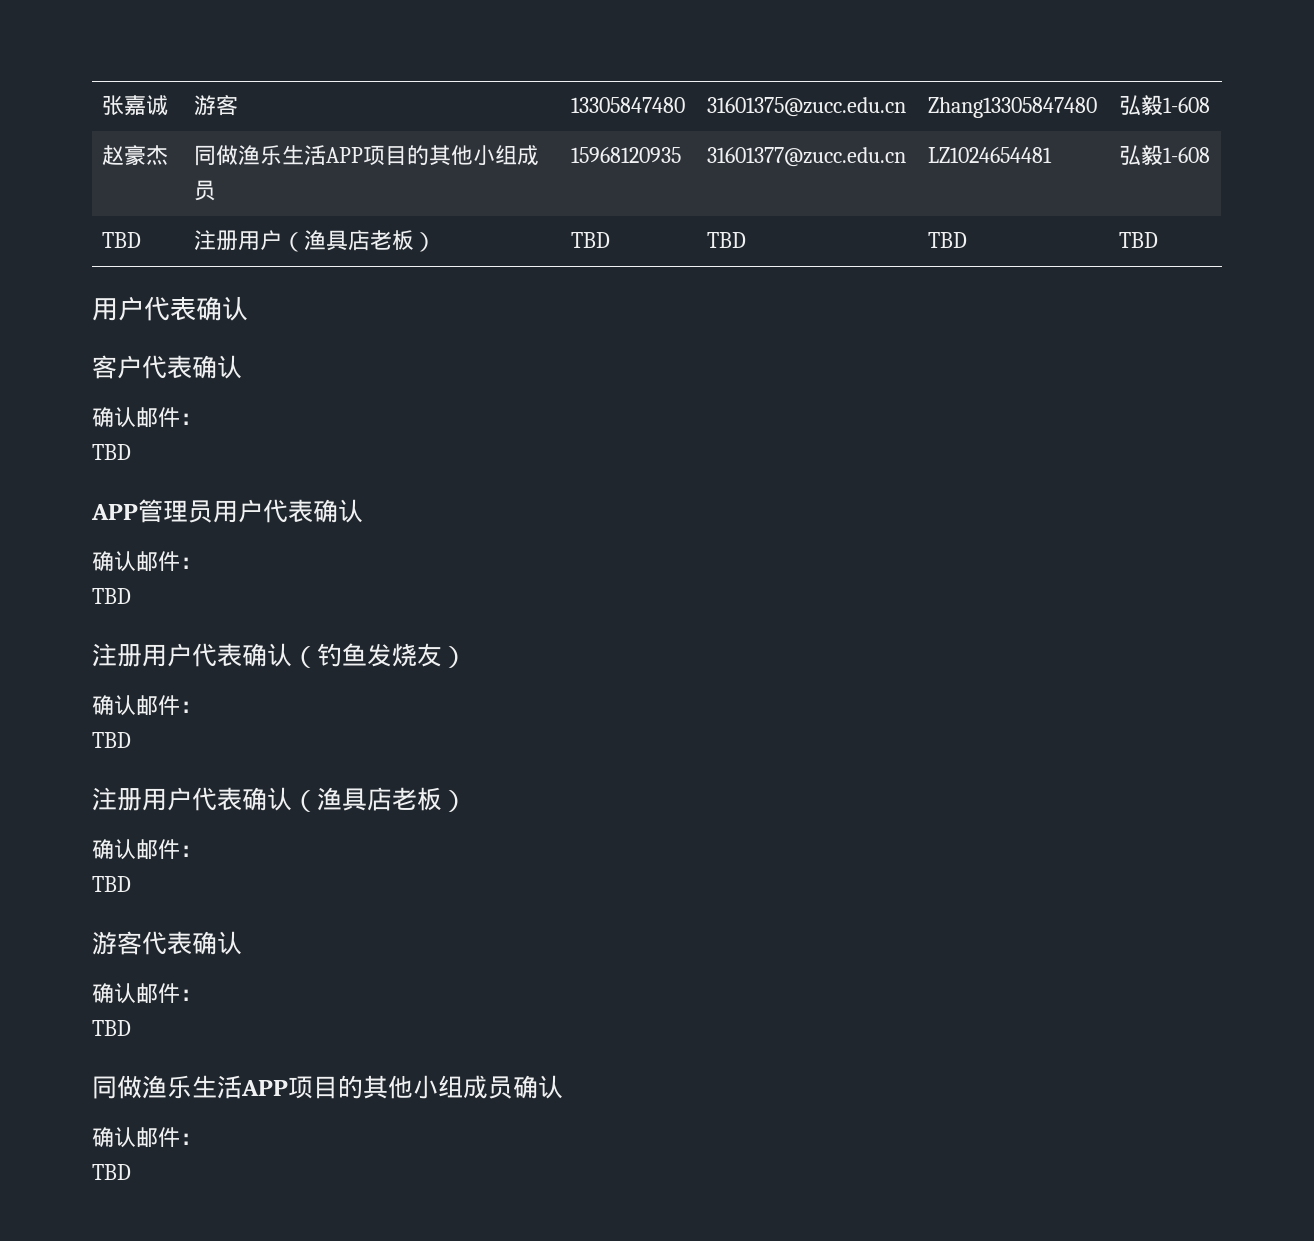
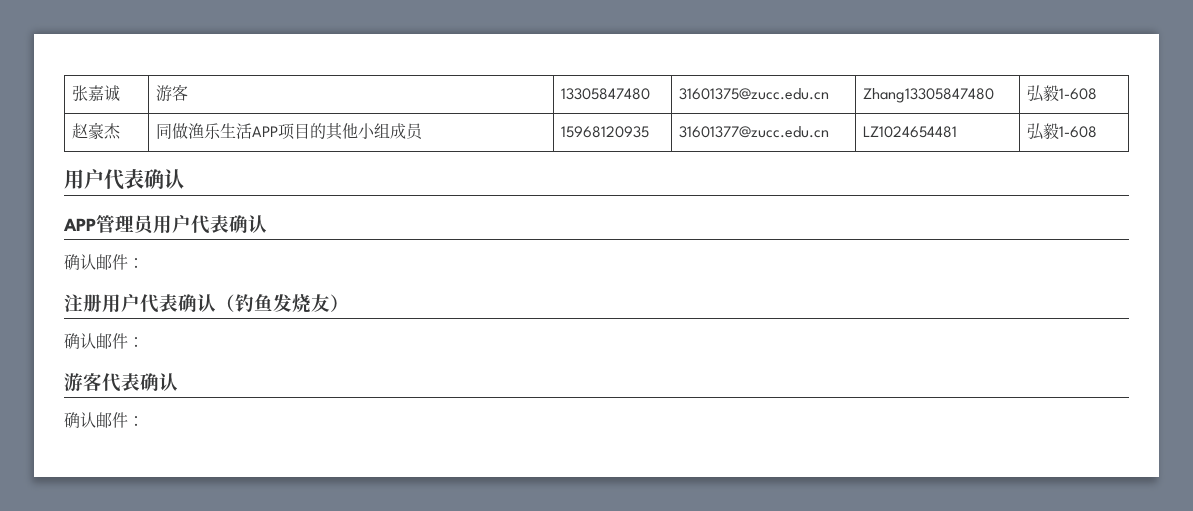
  赵豪杰 | 同做渔乐生活APP项目的其他小组成员 | 15968120935 | 31601377@zucc.edu.cn | LZ1024654481 | 弘毅1-608
- TBD | 注册用户（渔具店老板） | TBD | TBD | TBD | TBD
  用户代表确认
- 客户代表确认
- 确认邮件：
- TBD
  APP管理员用户代表确认
  确认邮件：
- TBD
  注册用户代表确认（钓鱼发烧友）
  确认邮件：
- TBD
- 注册用户代表确认（渔具店老板）
- 确认邮件：
- TBD
  游客代表确认
  确认邮件：
- TBD
- 同做渔乐生活APP项目的其他小组成员确认
- 确认邮件：
- TBD

